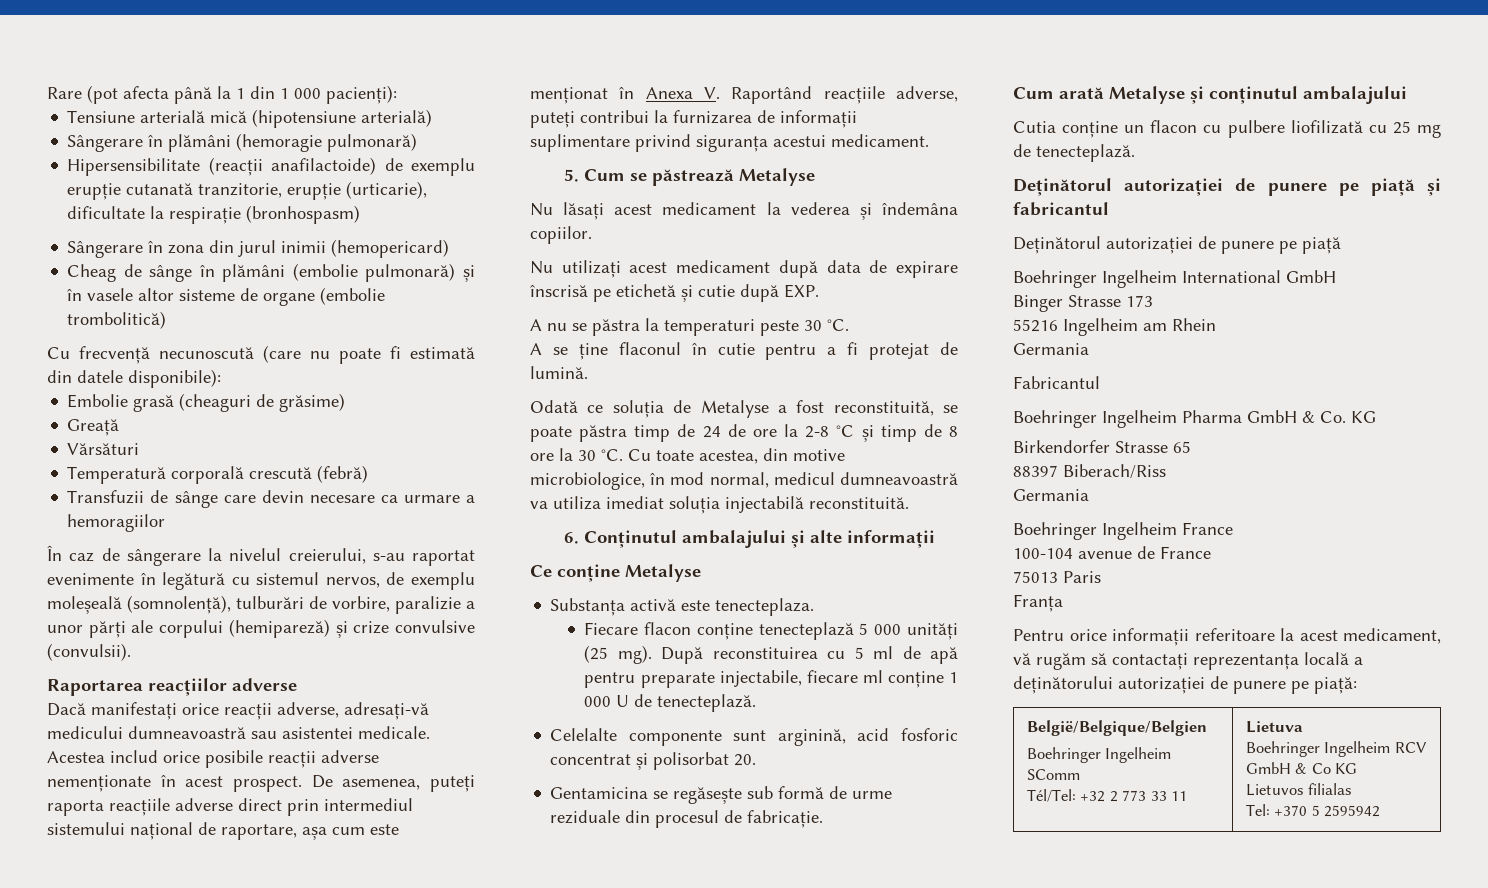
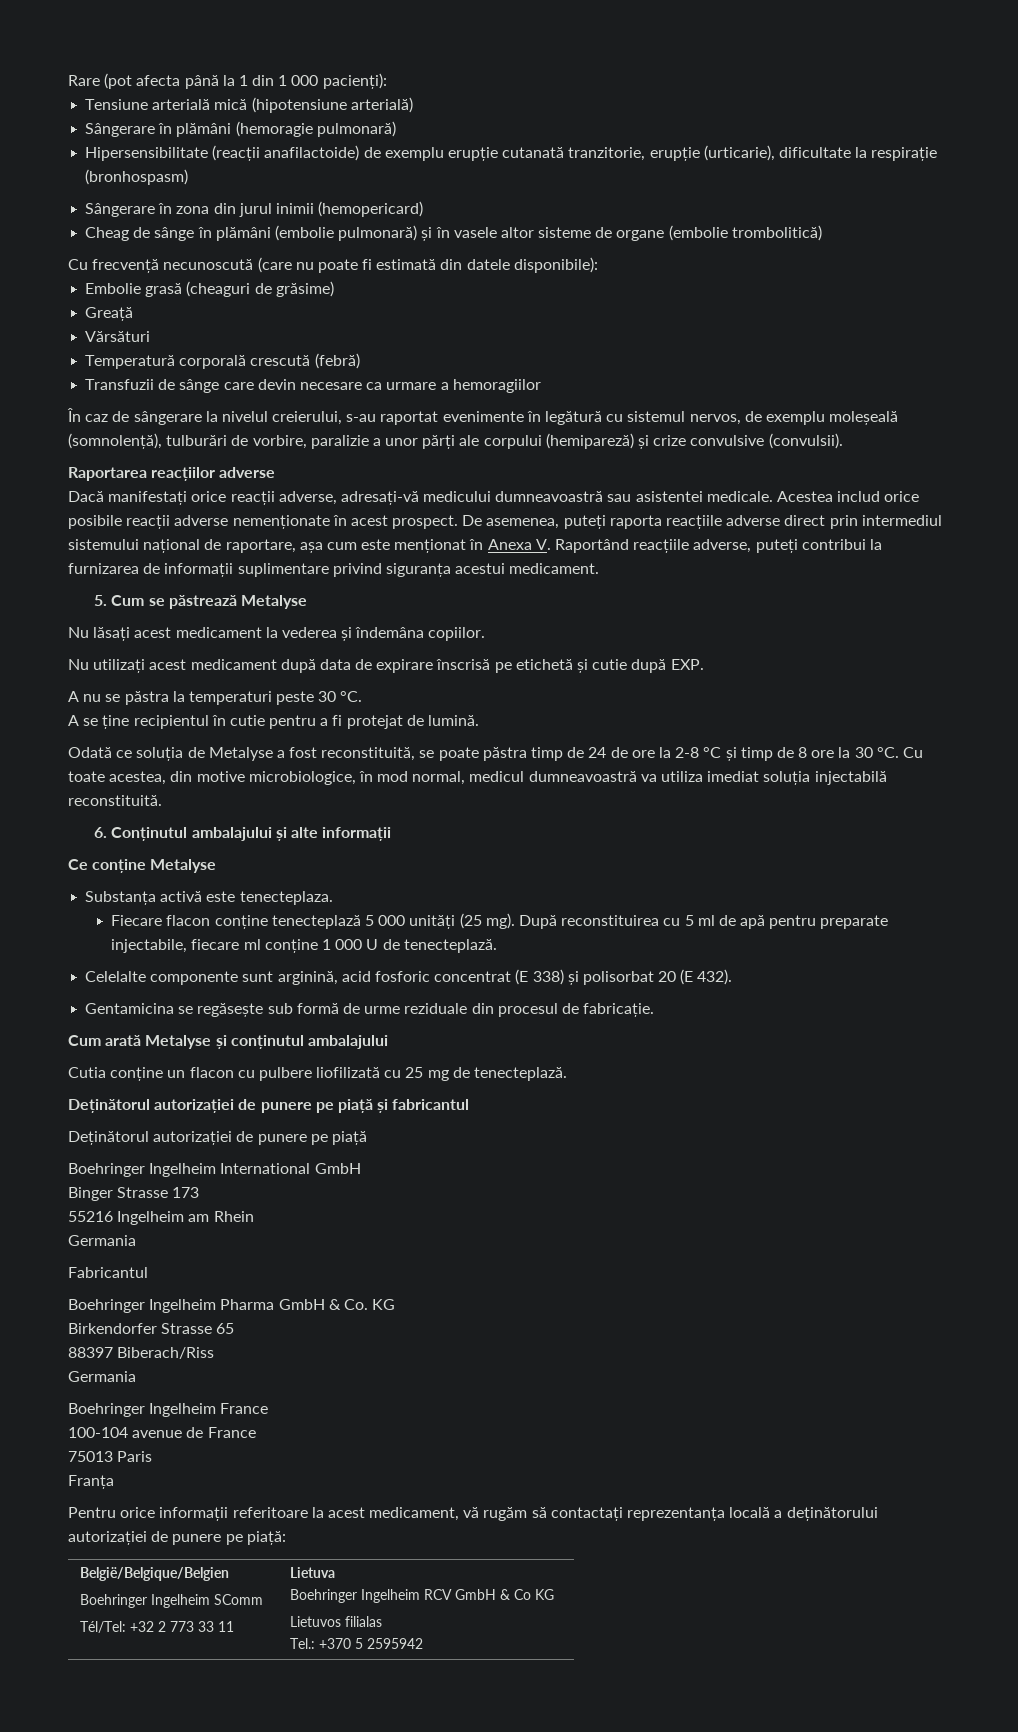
- A se ține flaconul în cutie pentru a fi protejat de lumină.
+ A se ține recipientul în cutie pentru a fi protejat de lumină.
- Celelalte componente sunt arginină, acid fosforic concentrat și polisorbat 20.
+ Celelalte componente sunt arginină, acid fosforic concentrat (E 338) și polisorbat 20 (E 432).
  België/Belgique/Belgien
  Boehringer Ingelheim SComm
  Tél/Tel: +32 2 773 33 11 | Lietuva
  Boehringer Ingelheim RCV GmbH & Co KG
  Lietuvos filialas
- Tel: +370 5 2595942
+ Tel.: +370 5 2595942

